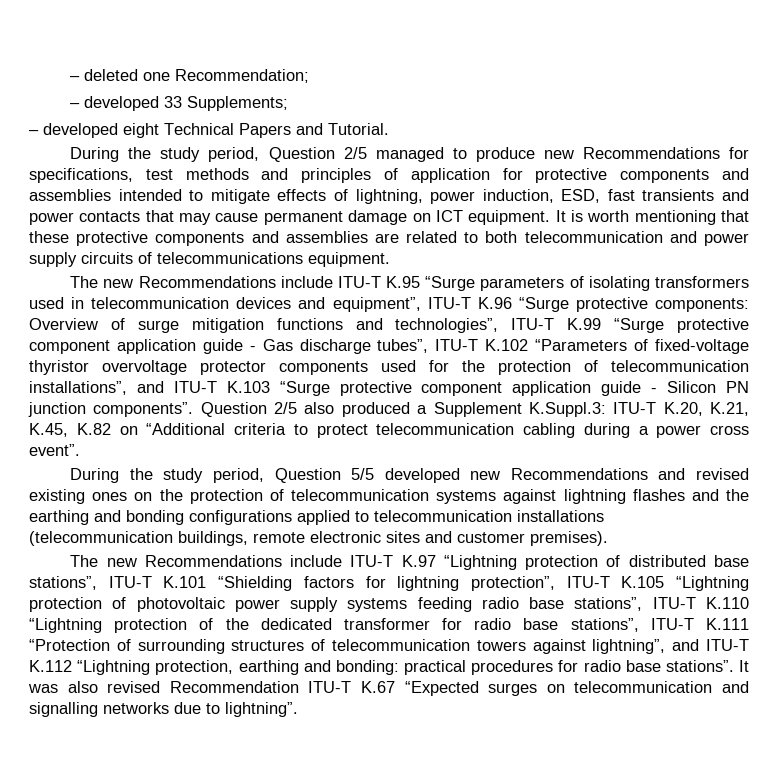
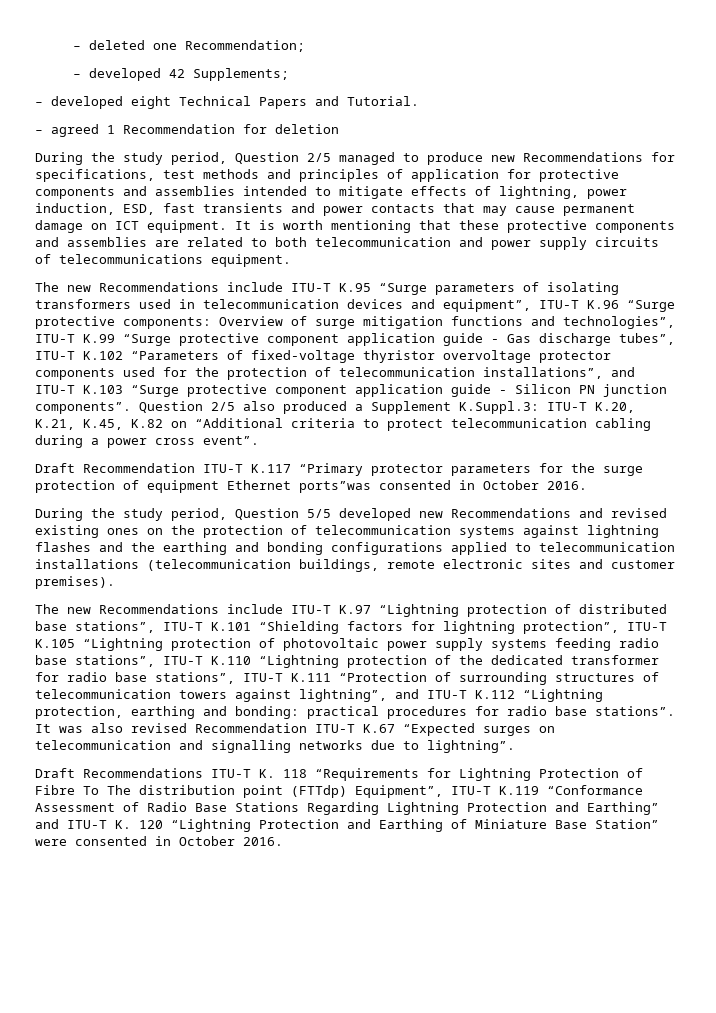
- – developed 33 Supplements;
+ – developed 42 Supplements;
+ – agreed 1 Recommendation for deletion
+ Draft Recommendation ITU-T K.117 “Primary protector parameters for the surge protection of equipment Ethernet ports”was consented in October 2016.
+ Draft Recommendations ITU-T K. 118 “Requirements for Lightning Protection of Fibre To The distribution point (FTTdp) Equipment”, ITU-T K.119 “Conformance Assessment of Radio Base Stations Regarding Lightning Protection and Earthing” and ITU-T K. 120 “Lightning Protection and Earthing of Miniature Base Station” were consented in October 2016.

